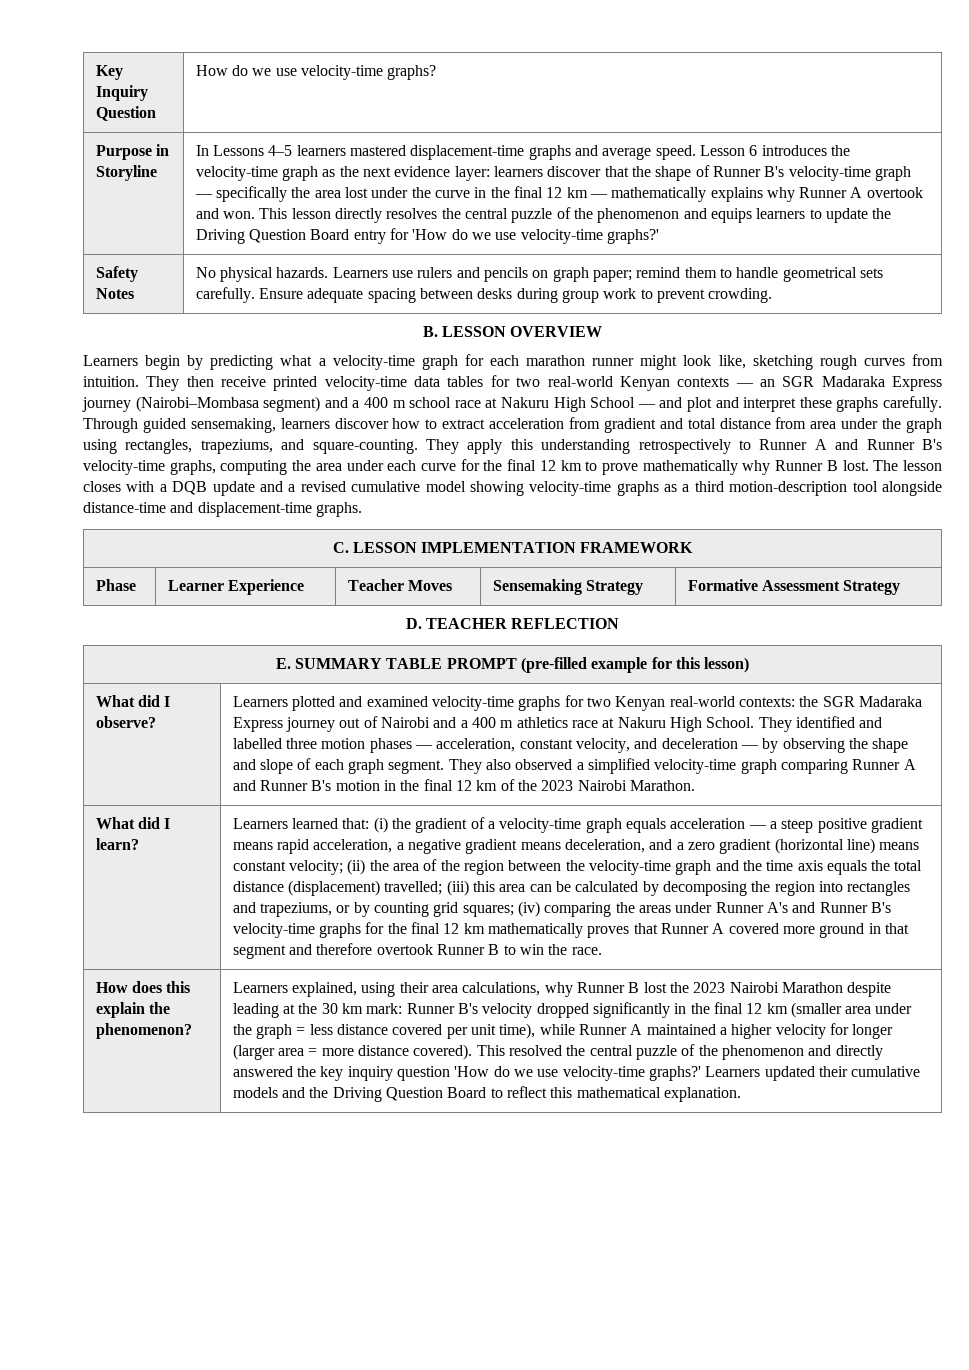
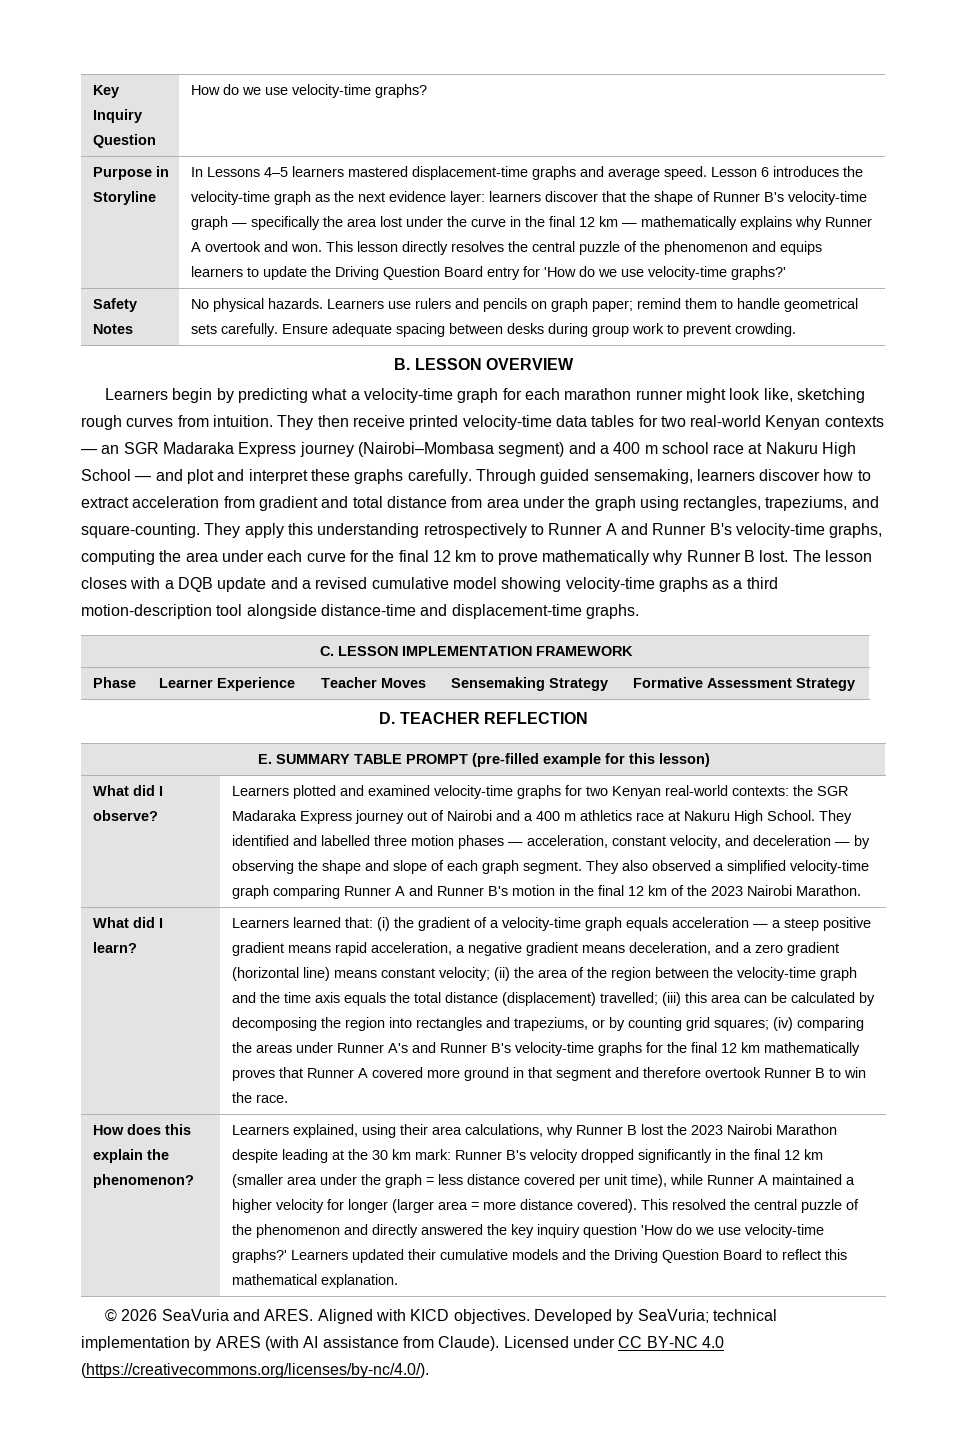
+ © 2026 SeaVuria and ARES. Aligned with KICD objectives. Developed by SeaVuria; technical implementation by ARES (with AI assistance from Claude). Licensed under CC BY-NC 4.0 (https://creativecommons.org/licenses/by-nc/4.0/).

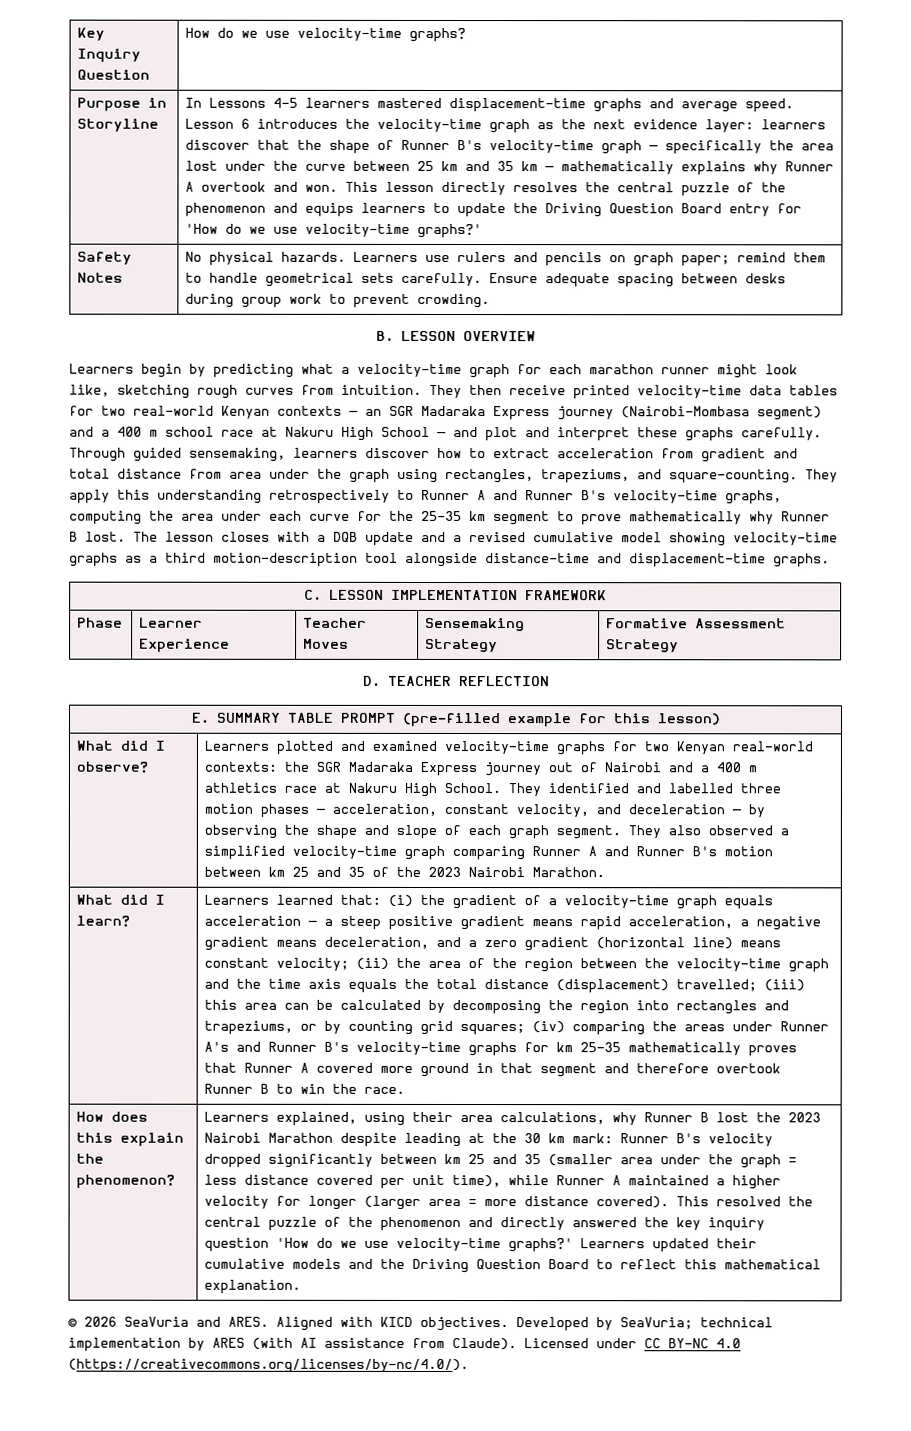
- Lesson 6 introduces the velocity-time graph as the next evidence layer: learners discover that the shape of Runner B's velocity-time graph — specifically the area lost under the curve in the final 12 km — mathematically explains why Runner A overtook and won.
+ Lesson 6 introduces the velocity-time graph as the next evidence layer: learners discover that the shape of Runner B's velocity-time graph — specifically the area lost under the curve between 25 km and 35 km — mathematically explains why Runner A overtook and won.
- They apply this understanding retrospectively to Runner A and Runner B's velocity-time graphs, computing the area under each curve for the final 12 km to prove mathematically why Runner B lost.
+ They apply this understanding retrospectively to Runner A and Runner B's velocity-time graphs, computing the area under each curve for the 25–35 km segment to prove mathematically why Runner B lost.
- They also observed a simplified velocity-time graph comparing Runner A and Runner B's motion in the final 12 km of the 2023 Nairobi Marathon.
+ They also observed a simplified velocity-time graph comparing Runner A and Runner B's motion between km 25 and 35 of the 2023 Nairobi Marathon.
- (iv) comparing the areas under Runner A's and Runner B's velocity-time graphs for the final 12 km mathematically proves that Runner A covered more ground in that segment and therefore overtook Runner B to win the race.
+ (iv) comparing the areas under Runner A's and Runner B's velocity-time graphs for km 25–35 mathematically proves that Runner A covered more ground in that segment and therefore overtook Runner B to win the race.
- Learners explained, using their area calculations, why Runner B lost the 2023 Nairobi Marathon despite leading at the 30 km mark: Runner B's velocity dropped significantly in the final 12 km (smaller area under the graph = less distance covered per unit time), while Runner A maintained a higher velocity for longer (larger area = more distance covered).
+ Learners explained, using their area calculations, why Runner B lost the 2023 Nairobi Marathon despite leading at the 30 km mark: Runner B's velocity dropped significantly between km 25 and 35 (smaller area under the graph = less distance covered per unit time), while Runner A maintained a higher velocity for longer (larger area = more distance covered).

